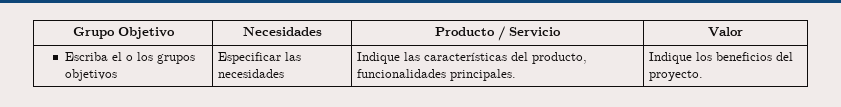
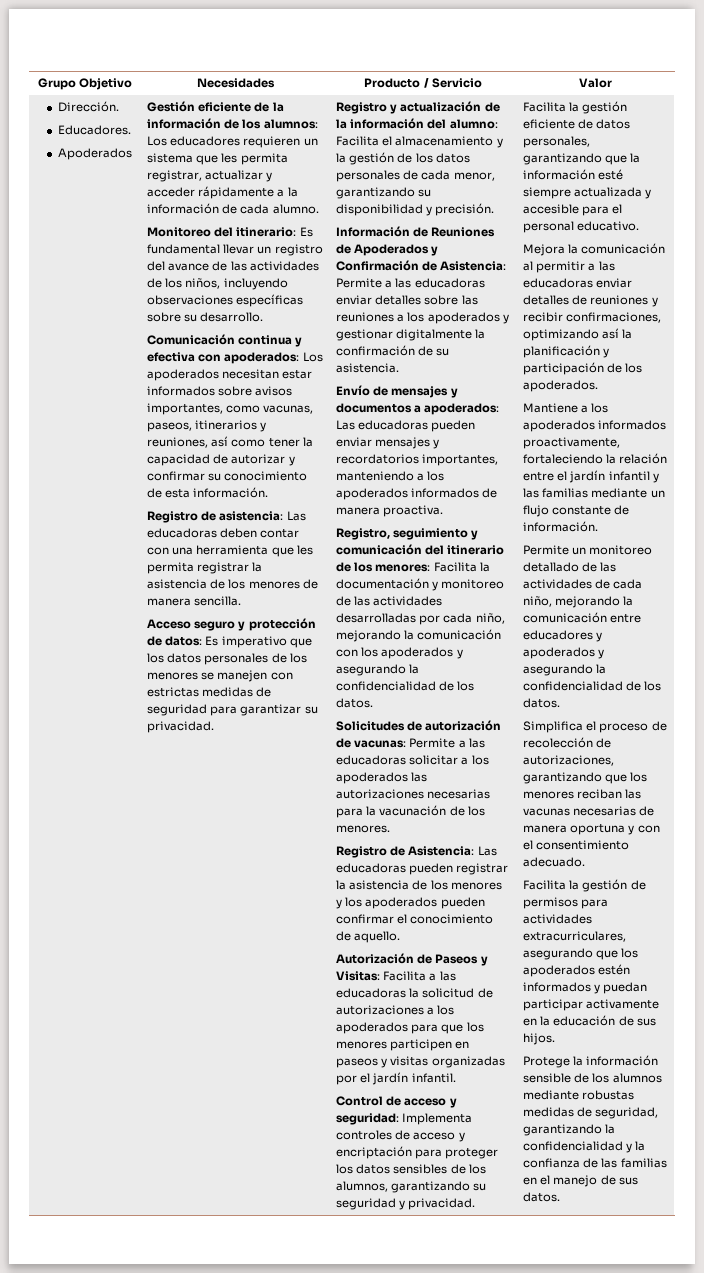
- Escriba el o los grupos objetivos | Especificar las necesidades | Indique las características del producto, funcionalidades principales. | Indique los beneficios del proyecto.
+ Dirección.
+ Educadores.
+ Apoderados | Gestión eficiente de la información de los alumnos: Los educadores requieren un sistema que les permita registrar, actualizar y acceder rápidamente a la información de cada alumno.
+ Monitoreo del itinerario: Es fundamental llevar un registro del avance de las actividades de los niños, incluyendo observaciones específicas sobre su desarrollo.
+ Comunicación continua y efectiva con apoderados: Los apoderados necesitan estar informados sobre avisos importantes, como vacunas, paseos, itinerarios y reuniones, así como tener la capacidad de autorizar y confirmar su conocimiento de esta información.
+ Registro de asistencia: Las educadoras deben contar con una herramienta que les permita registrar la asistencia de los menores de manera sencilla.
+ Acceso seguro y protección de datos: Es imperativo que los datos personales de los menores se manejen con estrictas medidas de seguridad para garantizar su privacidad. | Registro y actualización de la información del alumno: Facilita el almacenamiento y la gestión de los datos personales de cada menor, garantizando su disponibilidad y precisión.
+ Información de Reuniones de Apoderados y Confirmación de Asistencia: Permite a las educadoras enviar detalles sobre las reuniones a los apoderados y gestionar digitalmente la confirmación de su asistencia.
+ Envío de mensajes y documentos a apoderados: Las educadoras pueden enviar mensajes y recordatorios importantes, manteniendo a los apoderados informados de manera proactiva.
+ Registro, seguimiento y comunicación del itinerario de los menores: Facilita la documentación y monitoreo de las actividades desarrolladas por cada niño, mejorando la comunicación con los apoderados y asegurando la confidencialidad de los datos.
+ Solicitudes de autorización de vacunas: Permite a las educadoras solicitar a los apoderados las autorizaciones necesarias para la vacunación de los menores.
+ Registro de Asistencia: Las educadoras pueden registrar la asistencia de los menores y los apoderados pueden confirmar el conocimiento de aquello.
+ Autorización de Paseos y Visitas: Facilita a las educadoras la solicitud de autorizaciones a los apoderados para que los menores participen en paseos y visitas organizadas por el jardín infantil.
+ Control de acceso y seguridad: Implementa controles de acceso y encriptación para proteger los datos sensibles de los alumnos, garantizando su seguridad y privacidad. | Facilita la gestión eficiente de datos personales, garantizando que la información esté siempre actualizada y accesible para el personal educativo.
+ Mejora la comunicación al permitir a las educadoras enviar detalles de reuniones y recibir confirmaciones, optimizando así la planificación y participación de los apoderados.
+ Mantiene a los apoderados informados proactivamente, fortaleciendo la relación entre el jardín infantil y las familias mediante un flujo constante de información.
+ Permite un monitoreo detallado de las actividades de cada niño, mejorando la comunicación entre educadores y apoderados y asegurando la confidencialidad de los datos.
+ Simplifica el proceso de recolección de autorizaciones, garantizando que los menores reciban las vacunas necesarias de manera oportuna y con el consentimiento adecuado.
+ Facilita la gestión de permisos para actividades extracurriculares, asegurando que los apoderados estén informados y puedan participar activamente en la educación de sus hijos.
+ Protege la información sensible de los alumnos mediante robustas medidas de seguridad, garantizando la confidencialidad y la confianza de las familias en el manejo de sus datos.

